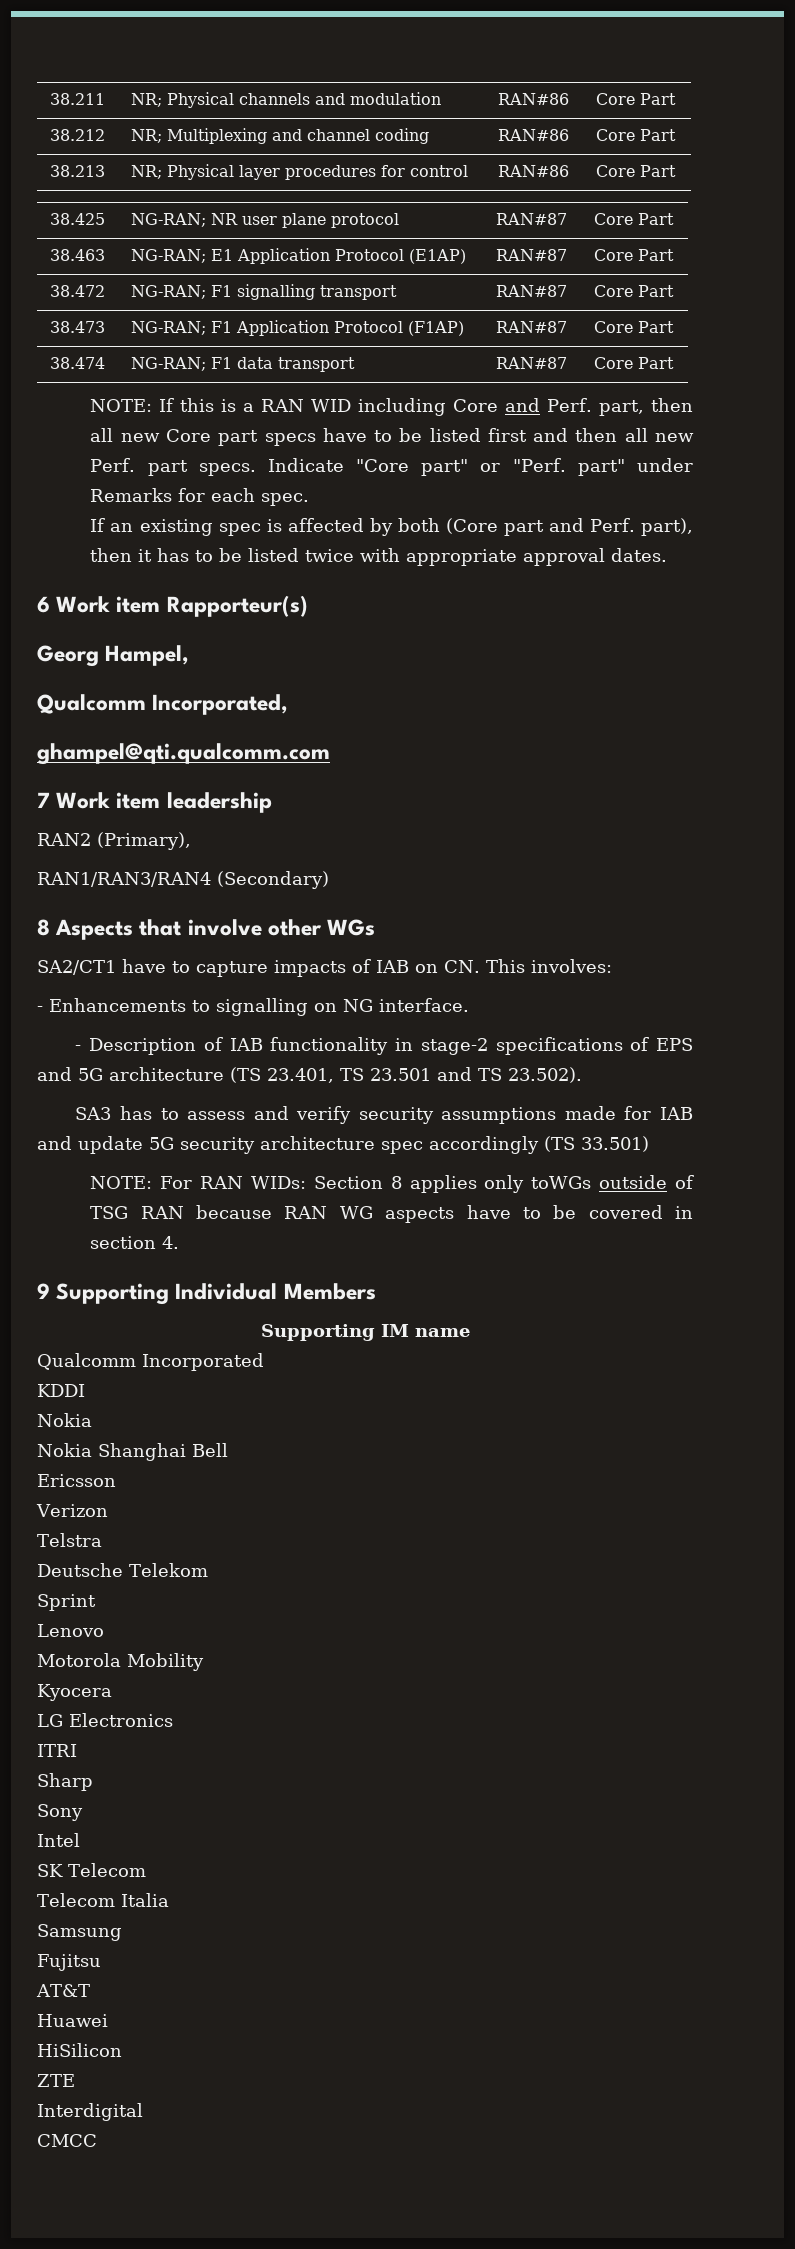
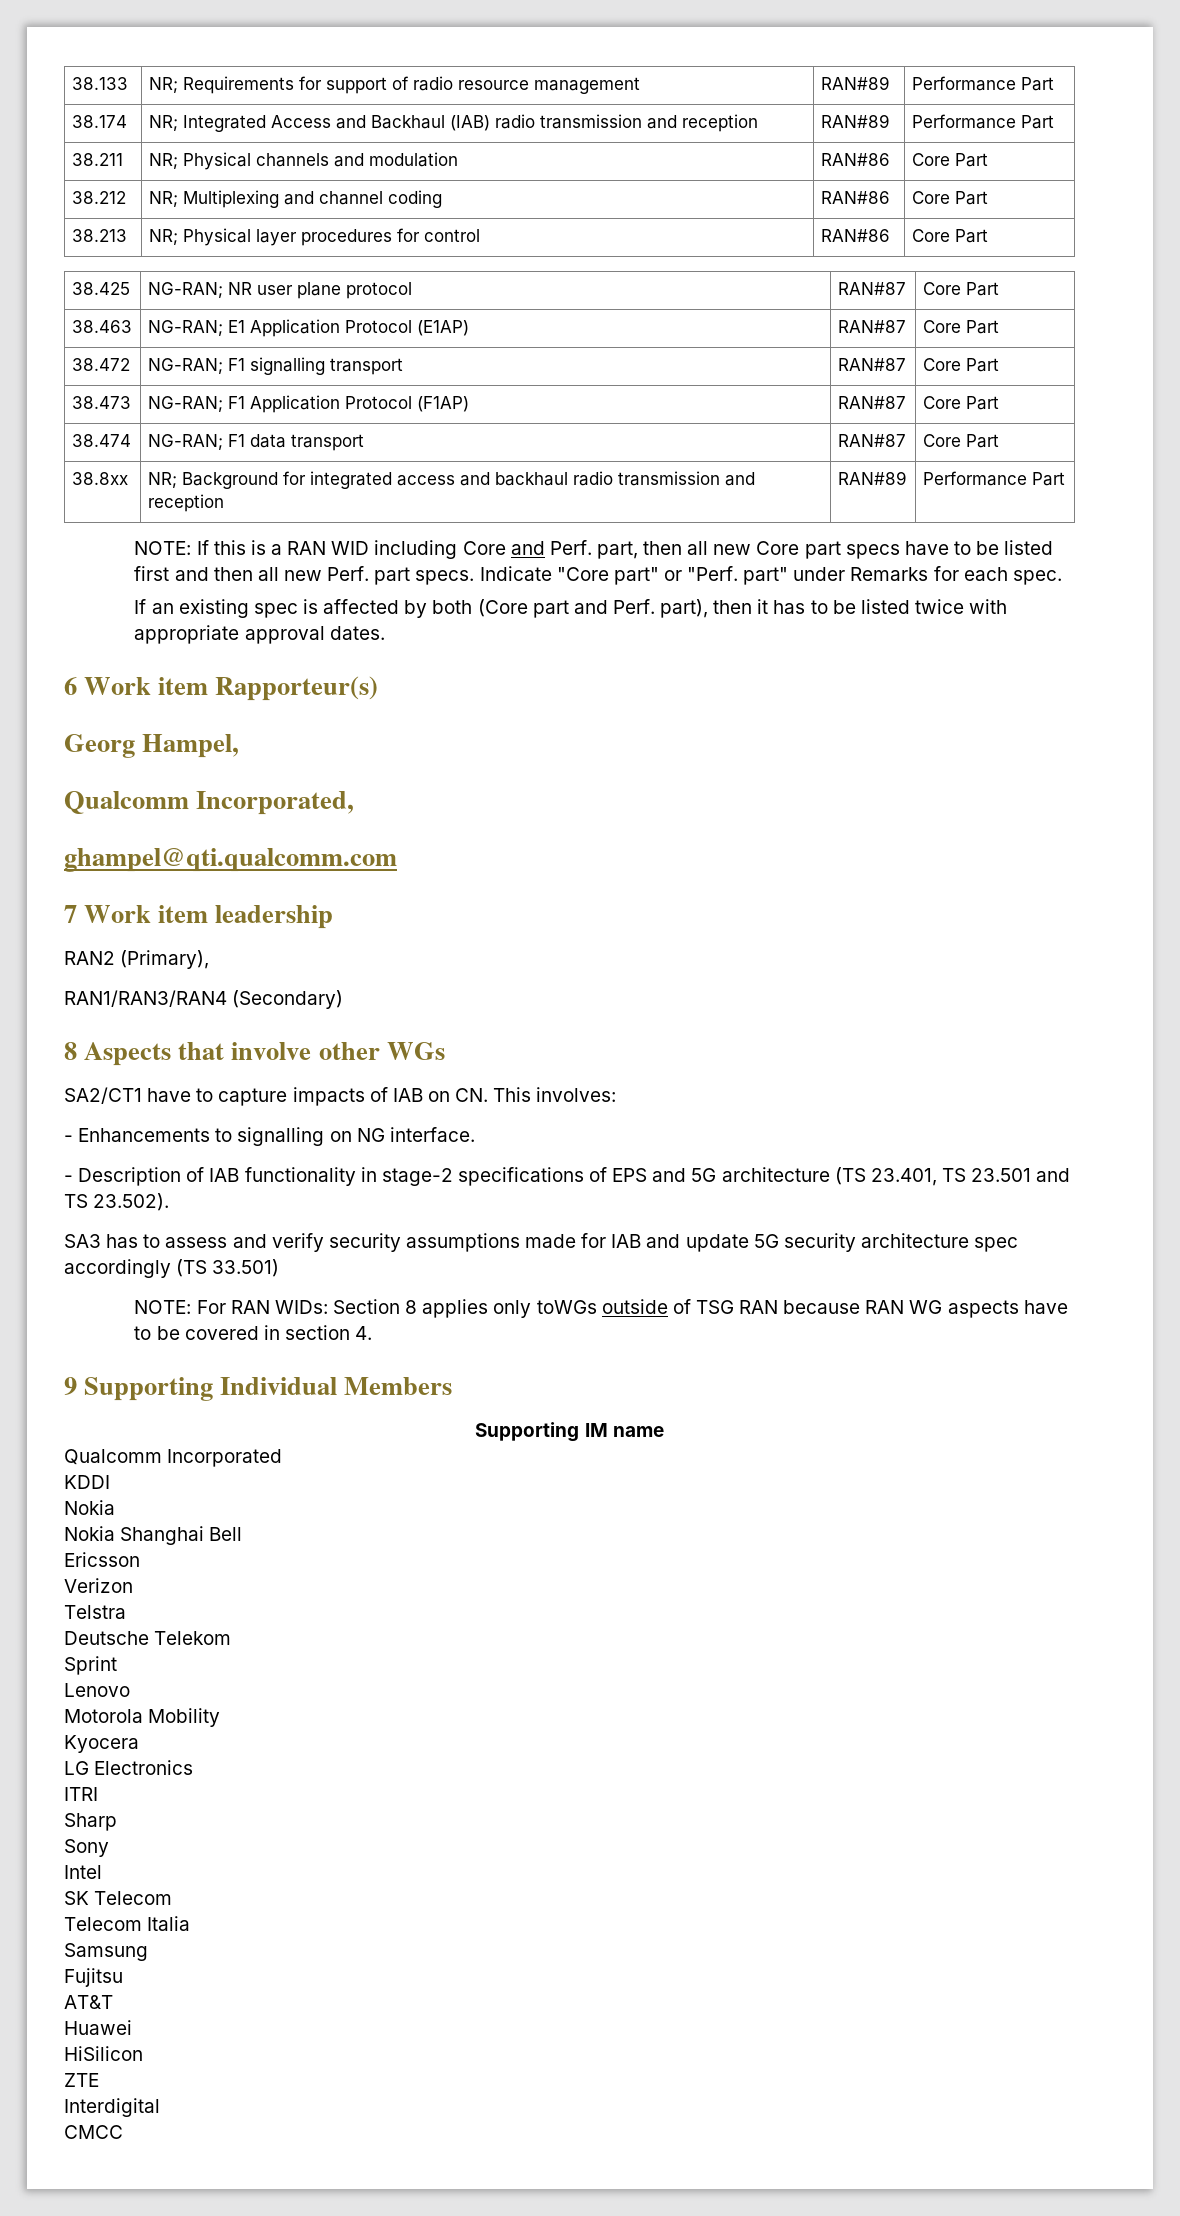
+ 38.133 | NR; Requirements for support of radio resource management | RAN#89 | Performance Part
+ 38.174 | NR; Integrated Access and Backhaul (IAB) radio transmission and reception | RAN#89 | Performance Part
+ 38.8xx | NR; Background for integrated access and backhaul radio transmission and reception | RAN#89 | Performance Part

